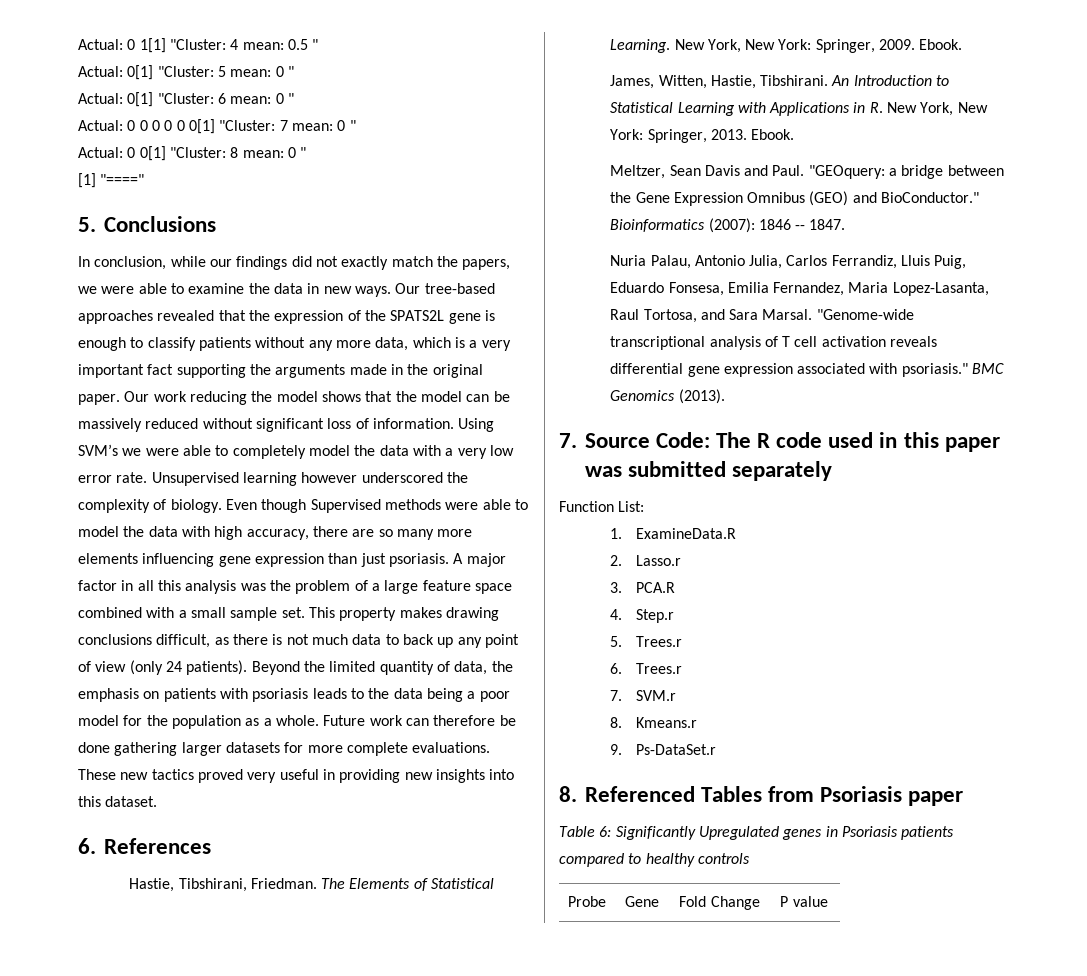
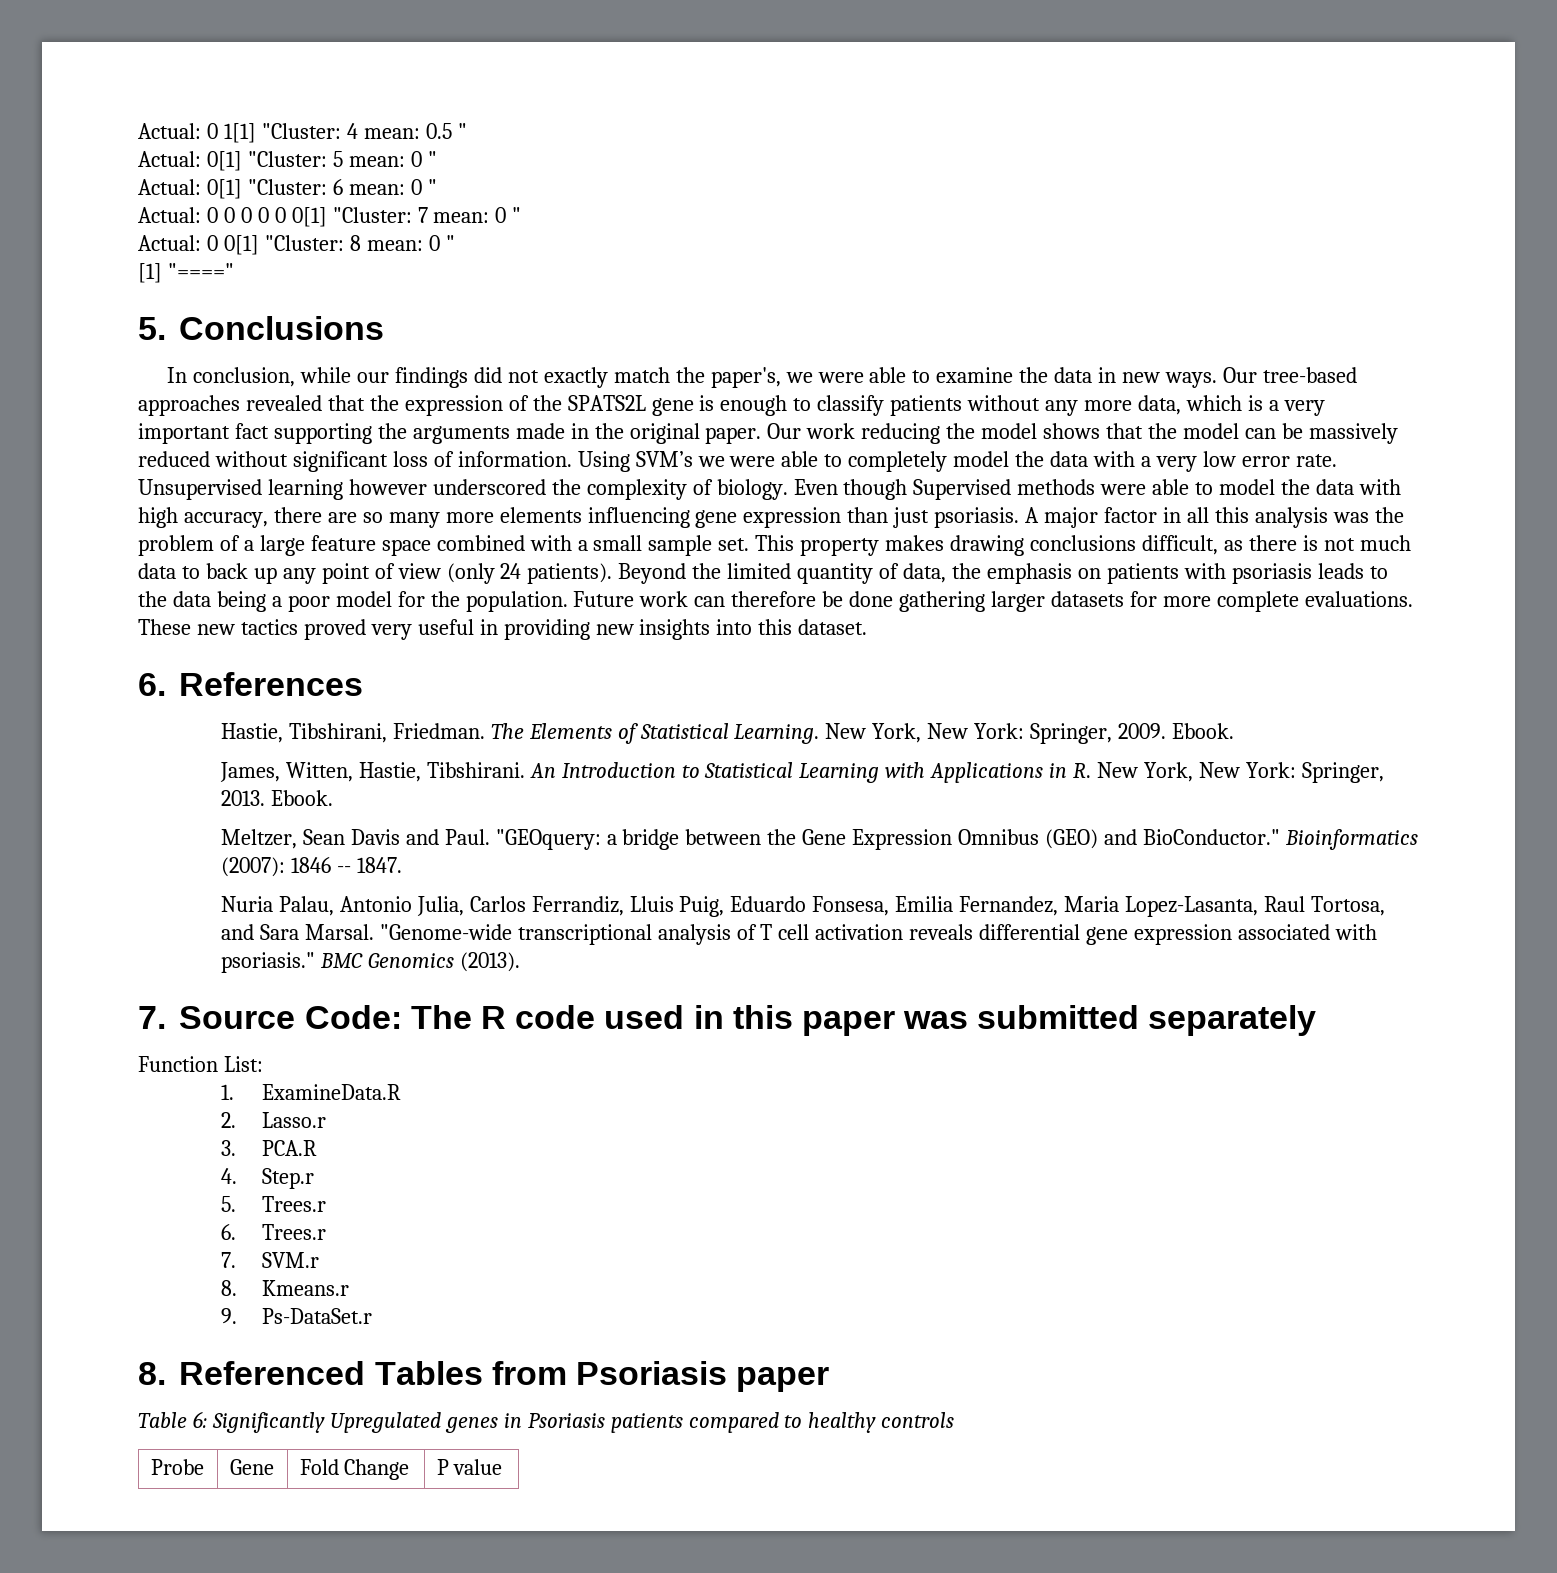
- In conclusion, while our findings did not exactly match the papers, we were able to examine the data in new ways.
+ In conclusion, while our findings did not exactly match the paper's, we were able to examine the data in new ways.
- Beyond the limited quantity of data, the emphasis on patients with psoriasis leads to the data being a poor model for the population as a whole.
+ Beyond the limited quantity of data, the emphasis on patients with psoriasis leads to the data being a poor model for the population.

